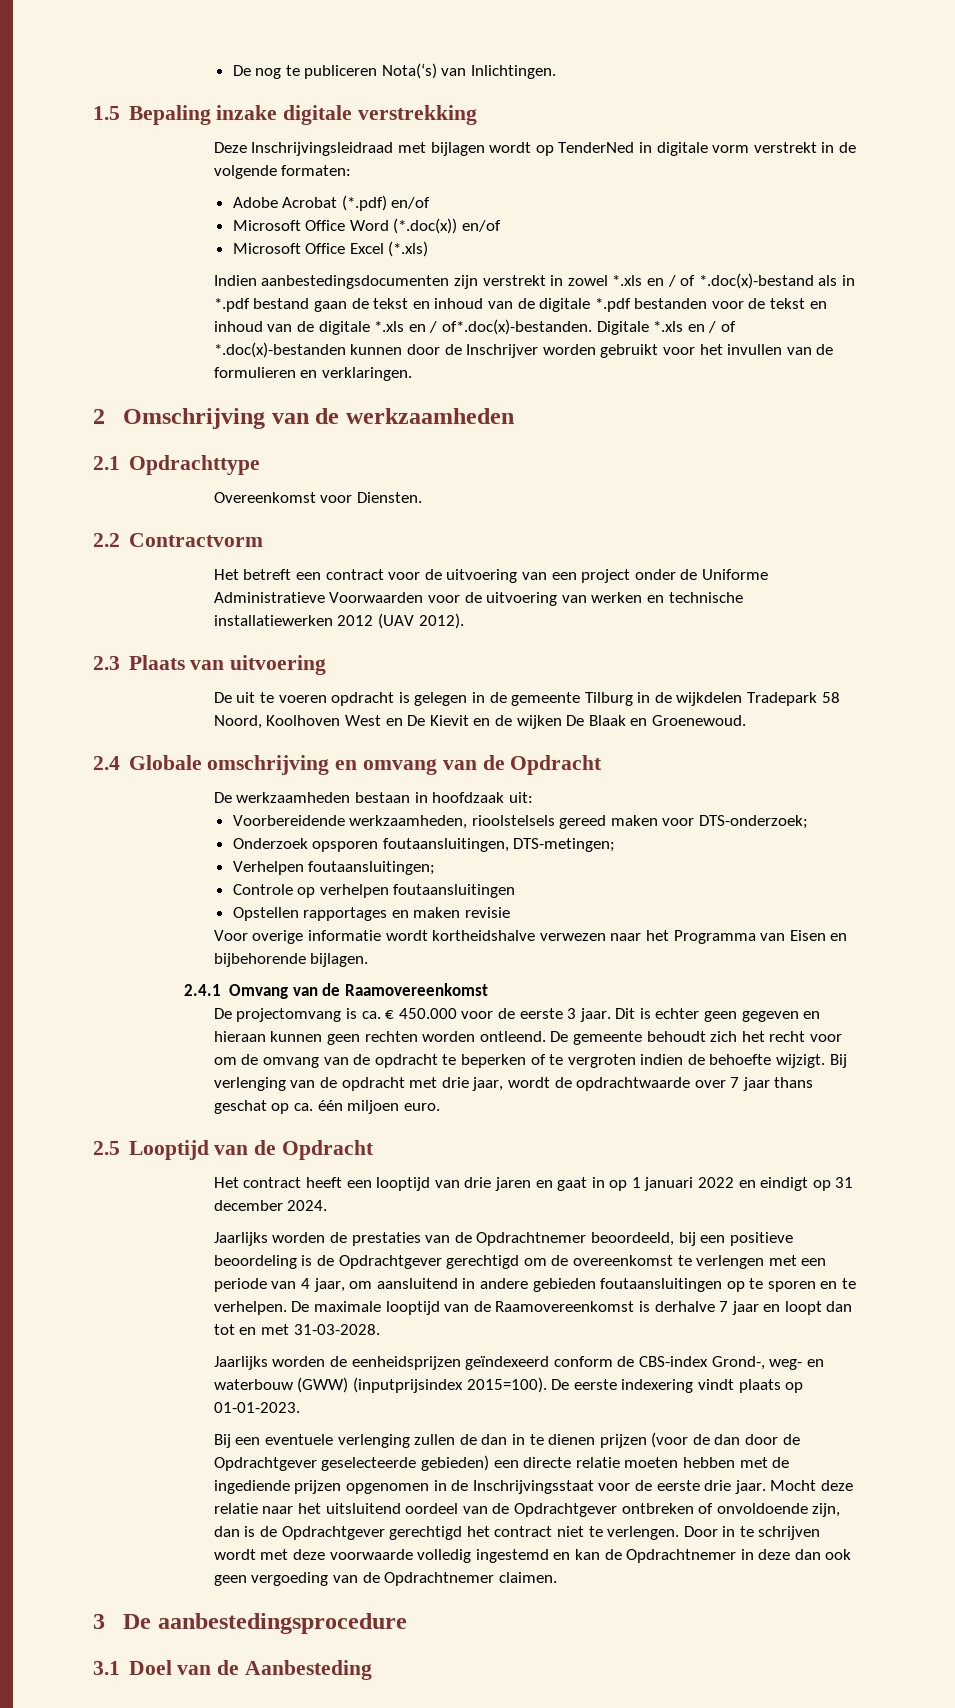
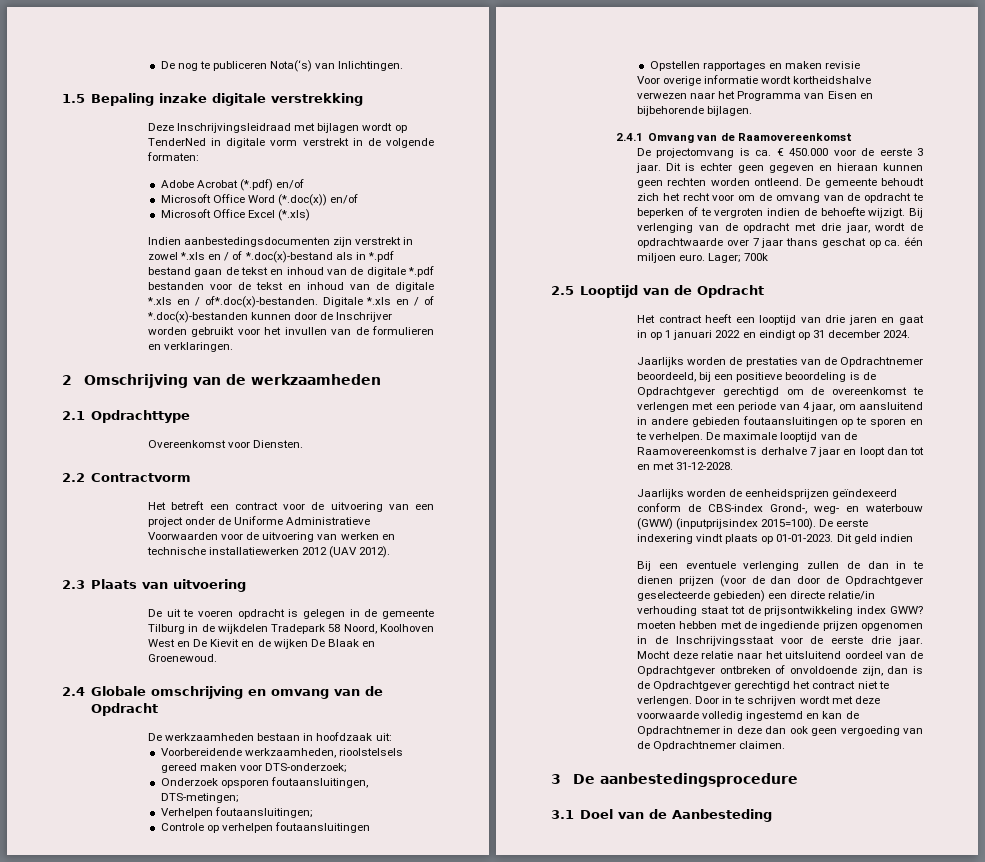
+ Lager; 700k
- De maximale looptijd van de Raamovereenkomst is derhalve 7 jaar en loopt dan tot en met 31-03-2028.
+ De maximale looptijd van de Raamovereenkomst is derhalve 7 jaar en loopt dan tot en met 31-12-2028.
+ Dit geld indien
- Bij een eventuele verlenging zullen de dan in te dienen prijzen (voor de dan door de Opdrachtgever geselecteerde gebieden) een directe relatie moeten hebben met de ingediende prijzen opgenomen in de Inschrijvingsstaat voor de eerste drie jaar.
+ Bij een eventuele verlenging zullen de dan in te dienen prijzen (voor de dan door de Opdrachtgever geselecteerde gebieden) een directe relatie/in verhouding staat tot de prijsontwikkeling index GWW? moeten hebben met de ingediende prijzen opgenomen in de Inschrijvingsstaat voor de eerste drie jaar.

